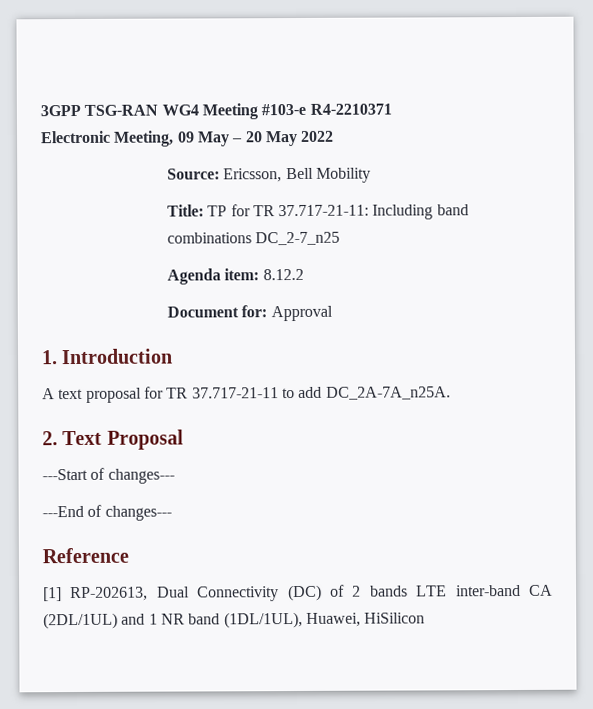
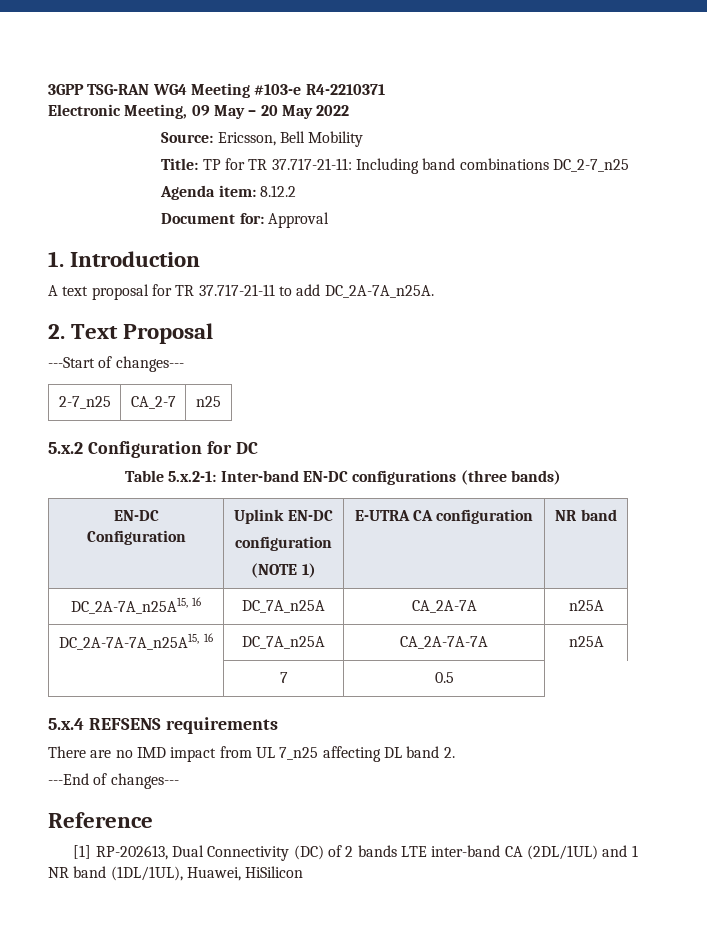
+ 2-7_n25 | CA_2-7 | n25
+ 5.x.2 Configuration for DC
+ Table 5.x.2-1: Inter-band EN-DC configurations (three bands)
+ EN-DC
+ Configuration | Uplink EN-DC
+ configuration
+ (NOTE 1) | E-UTRA CA configuration | NR band
+ DC_2A-7A_n25A15, 16 | DC_7A_n25A | CA_2A-7A | n25A
+ DC_2A-7A-7A_n25A15, 16 | DC_7A_n25A | CA_2A-7A-7A | n25A
+ | 7 | 0.5
+ 5.x.4 REFSENS requirements
+ There are no IMD impact from UL 7_n25 affecting DL band 2.

